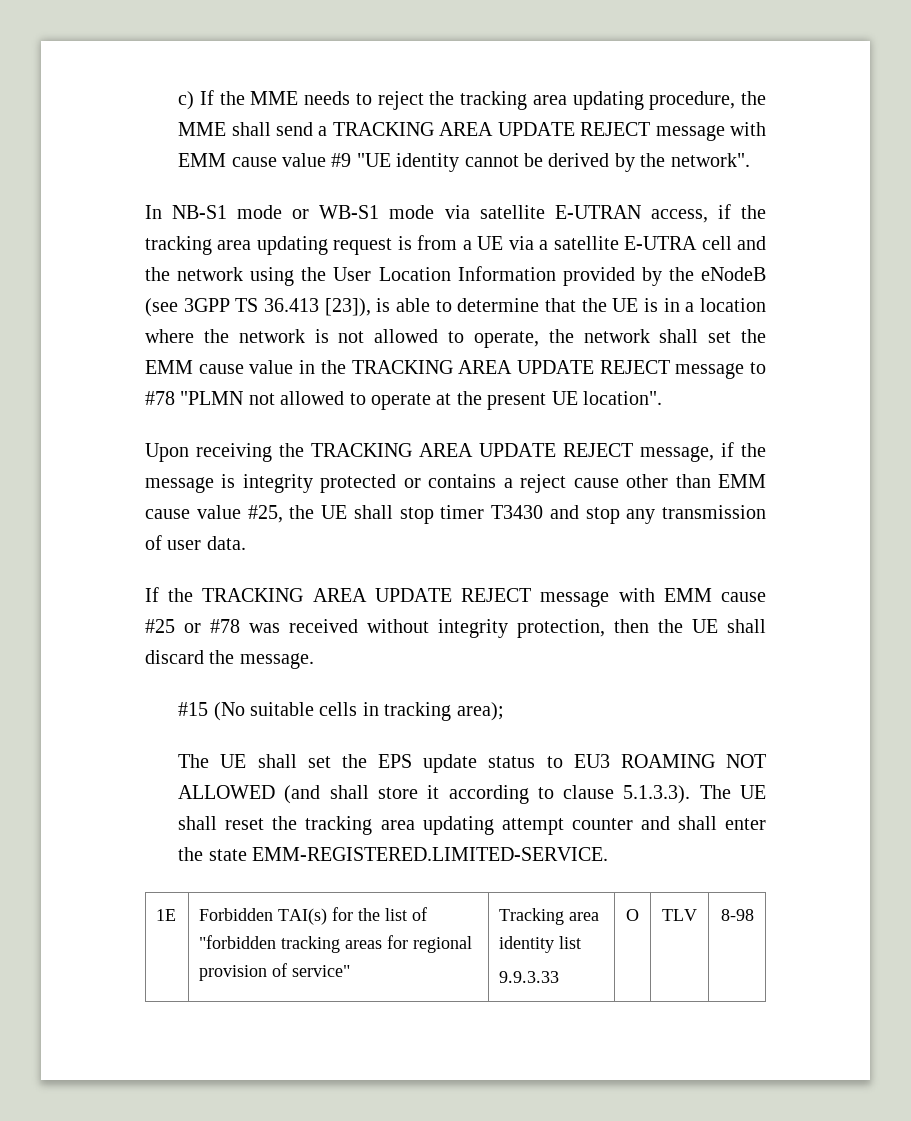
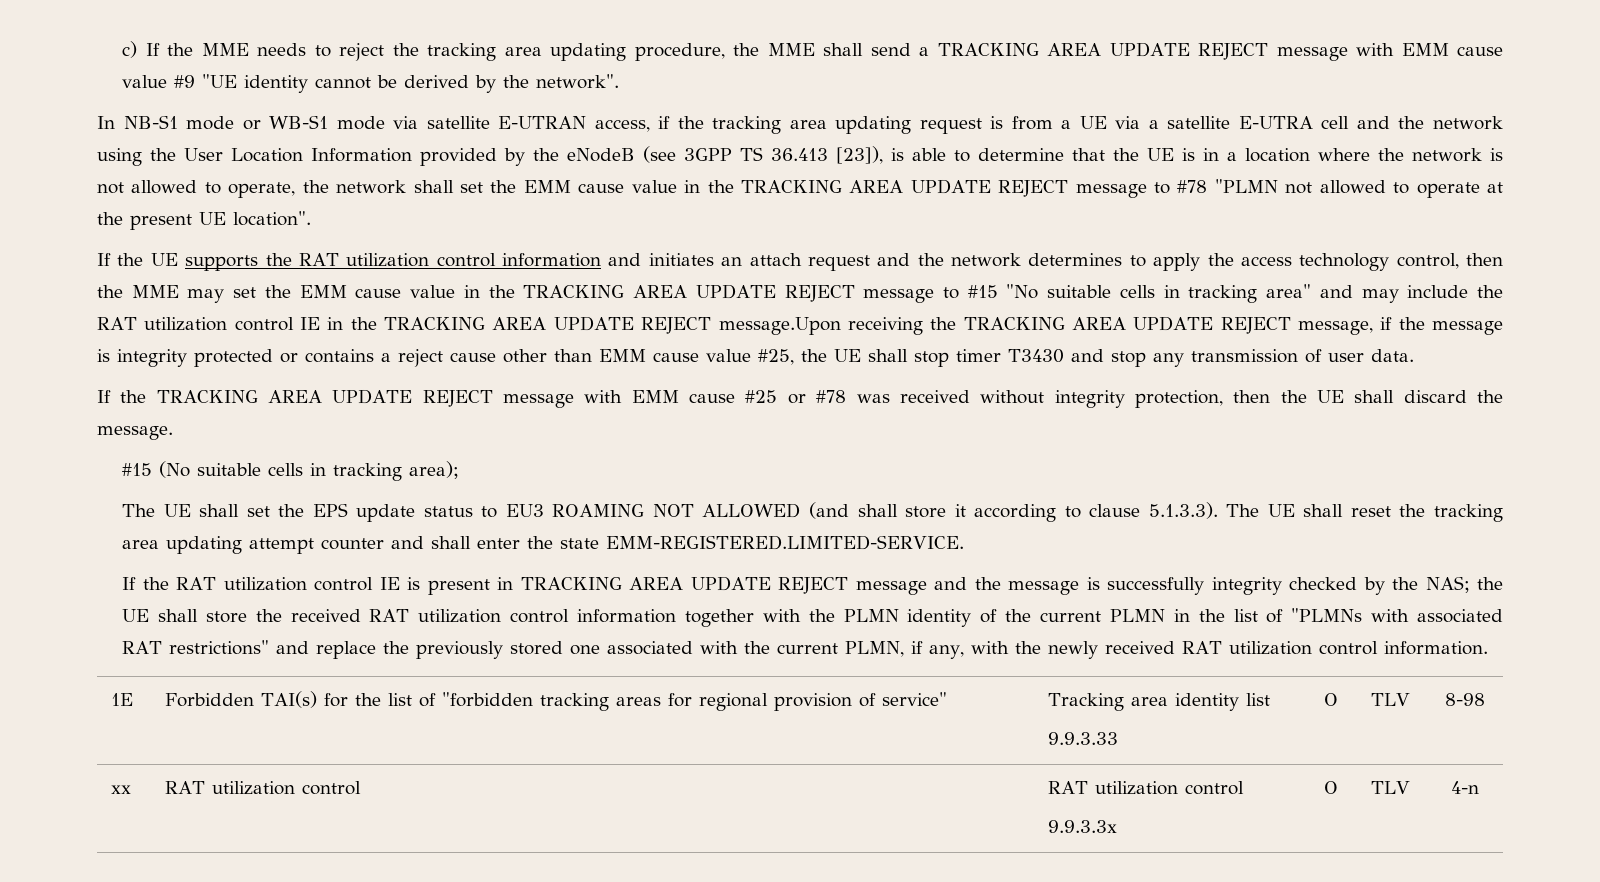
- Upon receiving the TRACKING AREA UPDATE REJECT message, if the message is integrity protected or contains a reject cause other than EMM cause value #25, the UE shall stop timer T3430 and stop any transmission of user data.
+ If the UE supports the RAT utilization control information and initiates an attach request and the network determines to apply the access technology control, then the MME may set the EMM cause value in the TRACKING AREA UPDATE REJECT message to #15 "No suitable cells in tracking area" and may include the RAT utilization control IE in the TRACKING AREA UPDATE REJECT message.Upon receiving the TRACKING AREA UPDATE REJECT message, if the message is integrity protected or contains a reject cause other than EMM cause value #25, the UE shall stop timer T3430 and stop any transmission of user data.
+ If the RAT utilization control IE is present in TRACKING AREA UPDATE REJECT message and the message is successfully integrity checked by the NAS; the UE shall store the received RAT utilization control information together with the PLMN identity of the current PLMN in the list of "PLMNs with associated RAT restrictions" and replace the previously stored one associated with the current PLMN, if any, with the newly received RAT utilization control information.
+ xx | RAT utilization control | RAT utilization control
+ 9.9.3.3x | O | TLV | 4-n

